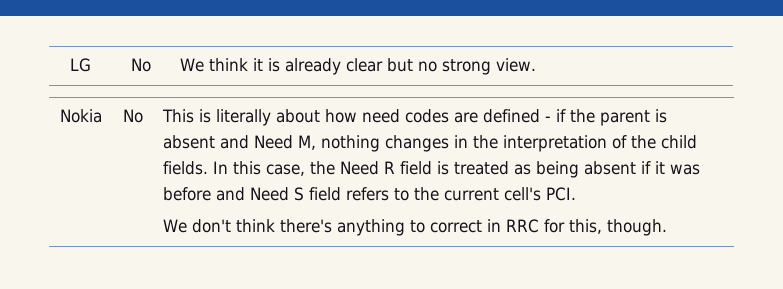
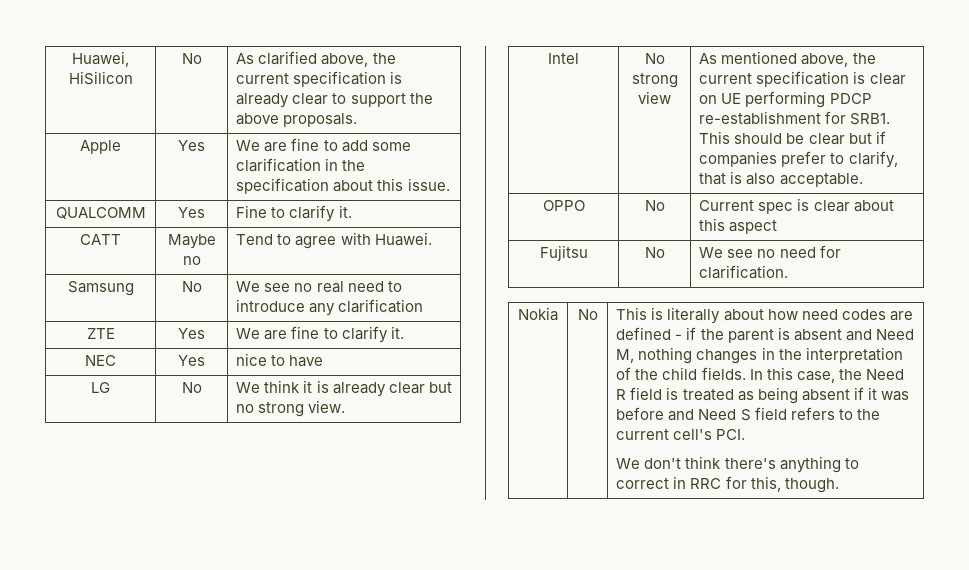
+ Huawei, HiSilicon | No | As clarified above, the current specification is already clear to support the above proposals.
+ Apple | Yes | We are fine to add some clarification in the specification about this issue.
+ QUALCOMM | Yes | Fine to clarify it.
+ CATT | Maybe no | Tend to agree with Huawei.
+ Samsung | No | We see no real need to introduce any clarification
+ ZTE | Yes | We are fine to clarify it.
+ NEC | Yes | nice to have
+ Intel | No strong view | As mentioned above, the current specification is clear on UE performing PDCP re-establishment for SRB1. This should be clear but if companies prefer to clarify, that is also acceptable.
+ OPPO | No | Current spec is clear about this aspect
+ Fujitsu | No | We see no need for clarification.

